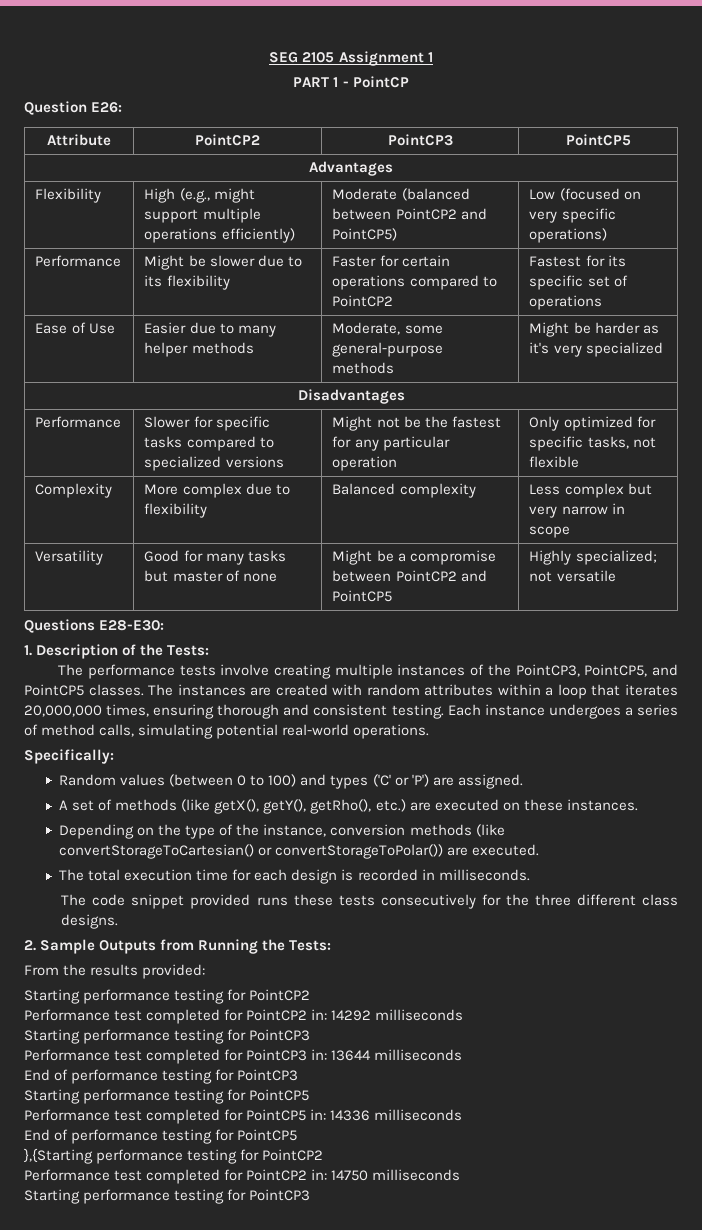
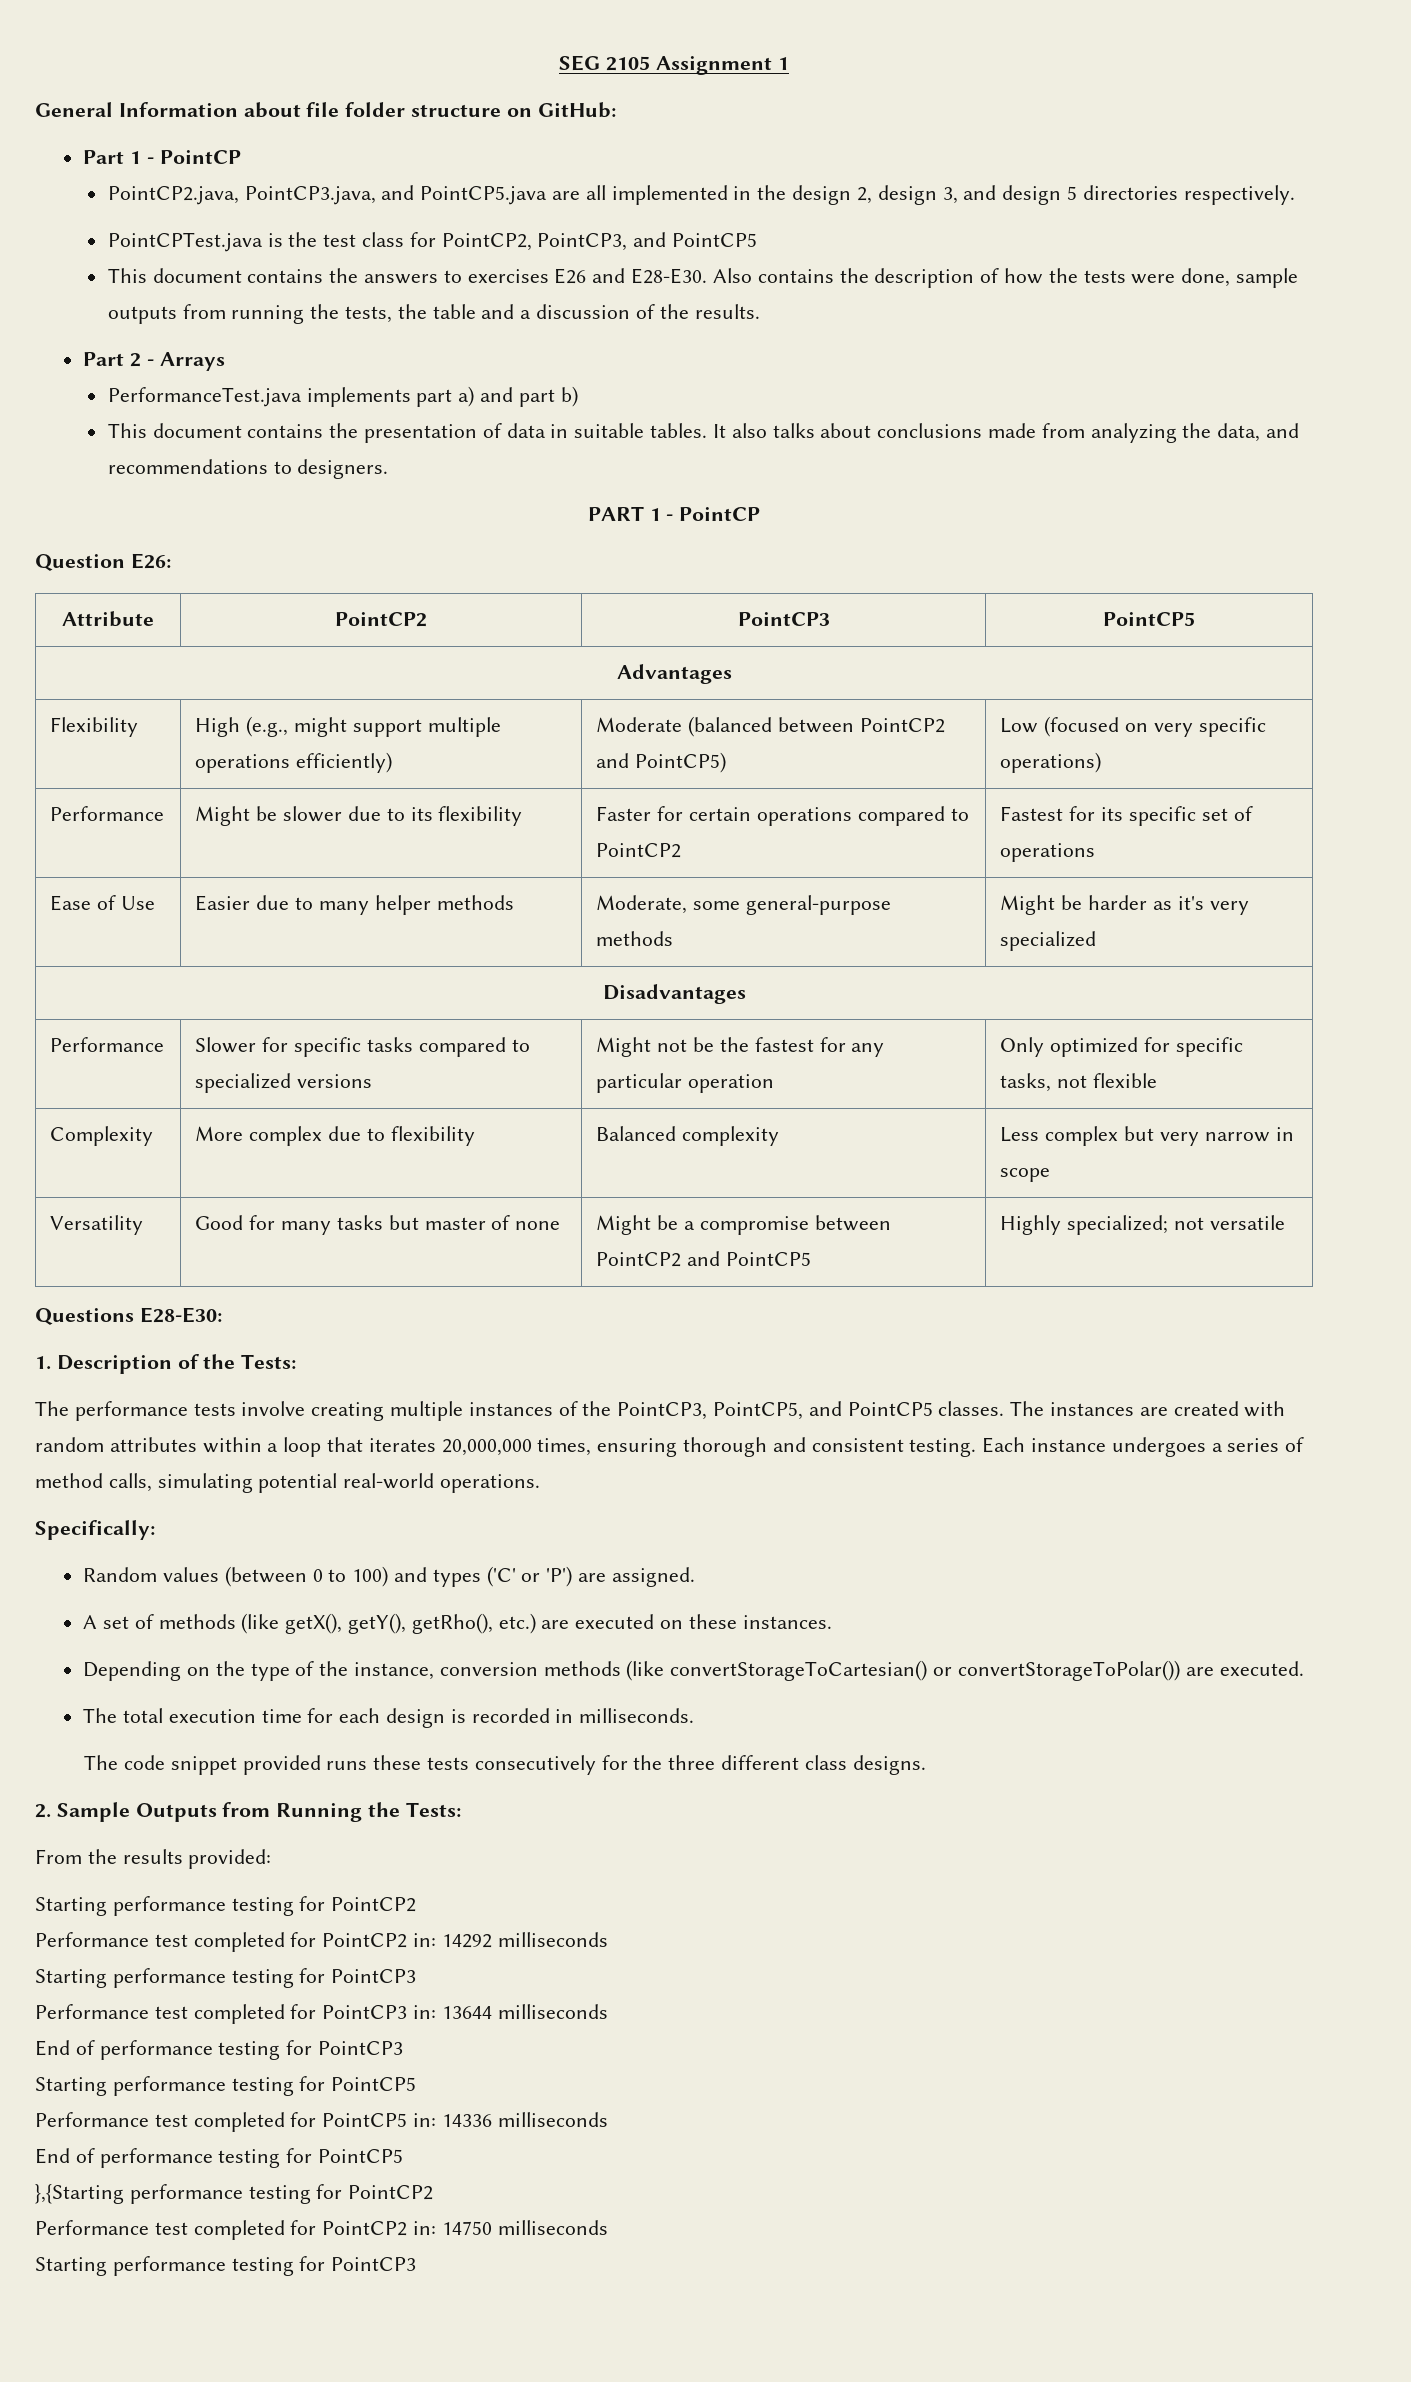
+ General Information about file folder structure on GitHub:
+ Part 1 - PointCP
+ PointCP2.java, PointCP3.java, and PointCP5.java are all implemented in the design 2, design 3, and design 5 directories respectively.
+ PointCPTest.java is the test class for PointCP2, PointCP3, and PointCP5
+ This document contains the answers to exercises E26 and E28-E30. Also contains the description of how the tests were done, sample outputs from running the tests, the table and a discussion of the results.
+ Part 2 - Arrays
+ PerformanceTest.java implements part a) and part b)
+ This document contains the presentation of data in suitable tables. It also talks about conclusions made from analyzing the data, and recommendations to designers.

